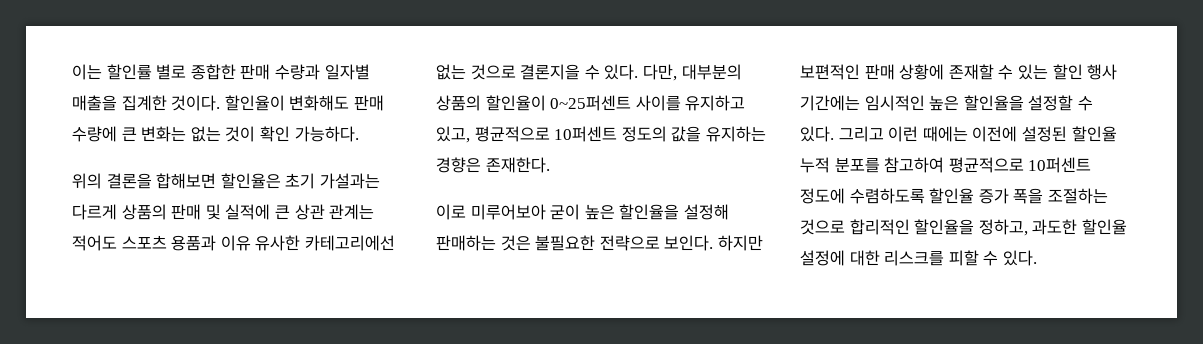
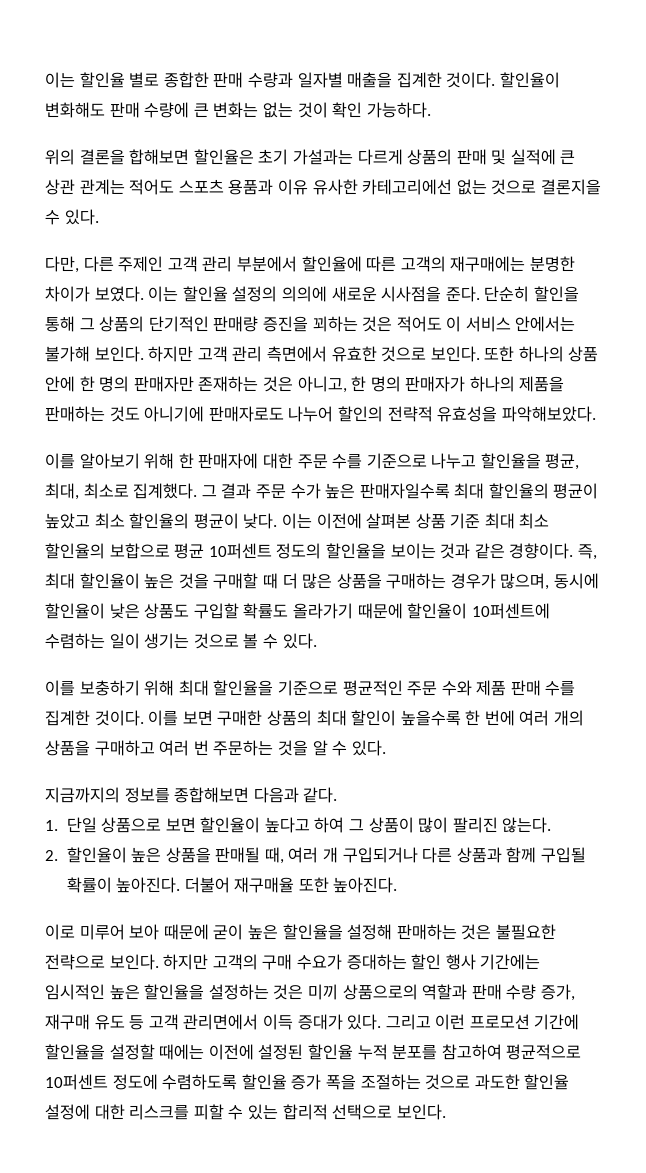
- 이는 할인률 별로 종합한 판매 수량과 일자별 매출을 집계한 것이다.
+ 이는 할인율 별로 종합한 판매 수량과 일자별 매출을 집계한 것이다.
- 위의 결론을 합해보면 할인율은 초기 가설과는 다르게 상품의 판매 및 실적에 큰 상관 관계는 적어도 스포츠 용품과 이유 유사한 카테고리에선 없는 것으로 결론지을 수 있다. 다만, 대부분의 상품의 할인율이 0~25퍼센트 사이를 유지하고 있고, 평균적으로 10퍼센트 정도의 값을 유지하는 경향은 존재한다.
- 이로 미루어보아 굳이 높은 할인율을 설정해 판매하는 것은 불필요한 전략으로 보인다.
+ 위의 결론을 합해보면 할인율은 초기 가설과는 다르게 상품의 판매 및 실적에 큰 상관 관계는 적어도 스포츠 용품과 이유 유사한 카테고리에선 없는 것으로 결론지을 수 있다.
+ 다만, 다른 주제인 고객 관리 부분에서 할인율에 따른 고객의 재구매에는 분명한 차이가 보였다. 이는 할인율 설정의 의의에 새로운 시사점을 준다. 단순히 할인을 통해 그 상품의 단기적인 판매량 증진을 꾀하는 것은 적어도 이 서비스 안에서는 불가해 보인다. 하지만 고객 관리 측면에서 유효한 것으로 보인다. 또한 하나의 상품 안에 한 명의 판매자만 존재하는 것은 아니고, 한 명의 판매자가 하나의 제품을 판매하는 것도 아니기에 판매자로도 나누어 할인의 전략적 유효성을 파악해보았다.
+ 이를 알아보기 위해 한 판매자에 대한 주문 수를 기준으로 나누고 할인율을 평균, 최대, 최소로 집계했다. 그 결과 주문 수가 높은 판매자일수록 최대 할인율의 평균이 높았고 최소 할인율의 평균이 낮다. 이는 이전에 살펴본 상품 기준 최대 최소 할인율의 보합으로 평균 10퍼센트 정도의 할인율을 보이는 것과 같은 경향이다. 즉, 최대 할인율이 높은 것을 구매할 때 더 많은 상품을 구매하는 경우가 많으며, 동시에 할인율이 낮은 상품도 구입할 확률도 올라가기 때문에 할인율이 10퍼센트에 수렴하는 일이 생기는 것으로 볼 수 있다.
+ 이를 보충하기 위해 최대 할인율을 기준으로 평균적인 주문 수와 제품 판매 수를 집계한 것이다. 이를 보면 구매한 상품의 최대 할인이 높을수록 한 번에 여러 개의 상품을 구매하고 여러 번 주문하는 것을 알 수 있다.
+ 지금까지의 정보를 종합해보면 다음과 같다.
+ 1. 단일 상품으로 보면 할인율이 높다고 하여 그 상품이 많이 팔리진 않는다.
+ 2. 할인율이 높은 상품을 판매될 때, 여러 개 구입되거나 다른 상품과 함께 구입될 확률이 높아진다. 더불어 재구매율 또한 높아진다.
+ 이로 미루어 보아 때문에 굳이 높은 할인율을 설정해 판매하는 것은 불필요한 전략으로 보인다.
- 하지만 보편적인 판매 상황에 존재할 수 있는 할인 행사 기간에는 임시적인 높은 할인율을 설정할 수 있다. 그리고 이런 때에는 이전에 설정된 할인율 누적 분포를 참고하여 평균적으로 10퍼센트 정도에 수렴하도록 할인율 증가 폭을 조절하는 것으로 합리적인 할인율을 정하고, 과도한 할인율 설정에 대한 리스크를 피할 수 있다.
+ 하지만 고객의 구매 수요가 증대하는 할인 행사 기간에는 임시적인 높은 할인율을 설정하는 것은 미끼 상품으로의 역할과 판매 수량 증가, 재구매 유도 등 고객 관리면에서 이득 증대가 있다. 그리고 이런 프로모션 기간에 할인율을 설정할 때에는 이전에 설정된 할인율 누적 분포를 참고하여 평균적으로 10퍼센트 정도에 수렴하도록 할인율 증가 폭을 조절하는 것으로 과도한 할인율 설정에 대한 리스크를 피할 수 있는 합리적 선택으로 보인다.

